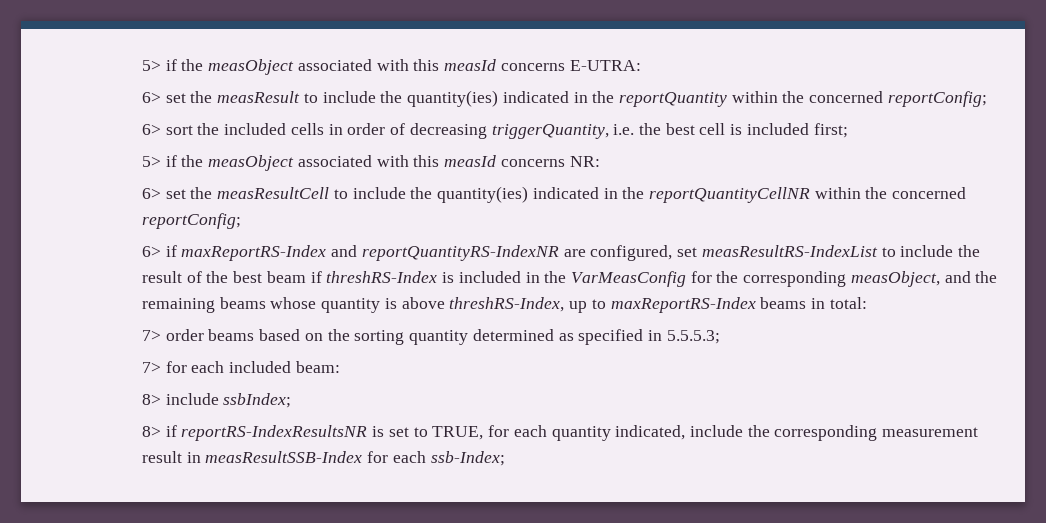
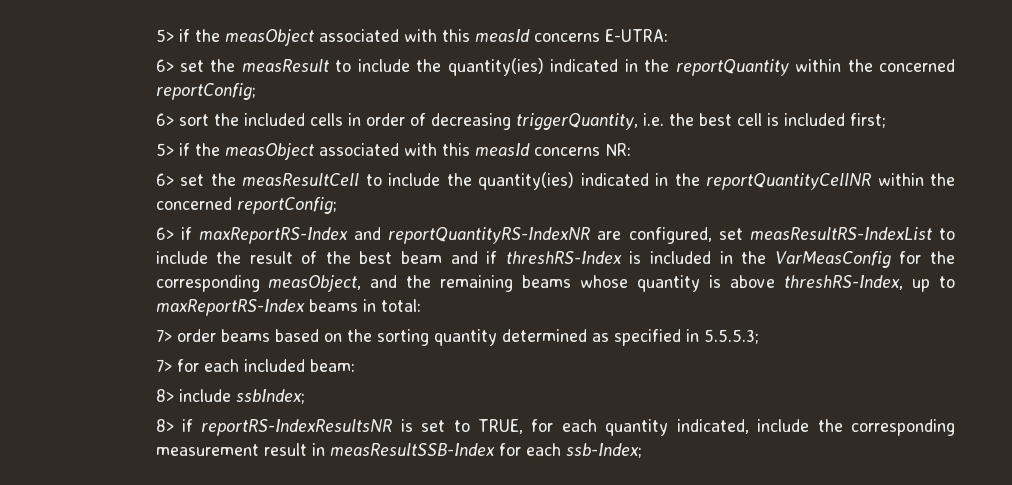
- 6> if maxReportRS-Index and reportQuantityRS-IndexNR are configured, set measResultRS-IndexList to include the result of the best beam if threshRS-Index is included in the VarMeasConfig for the corresponding measObject, and the remaining beams whose quantity is above threshRS-Index, up to maxReportRS-Index beams in total:
+ 6> if maxReportRS-Index and reportQuantityRS-IndexNR are configured, set measResultRS-IndexList to include the result of the best beam and if threshRS-Index is included in the VarMeasConfig for the corresponding measObject, and the remaining beams whose quantity is above threshRS-Index, up to maxReportRS-Index beams in total:

